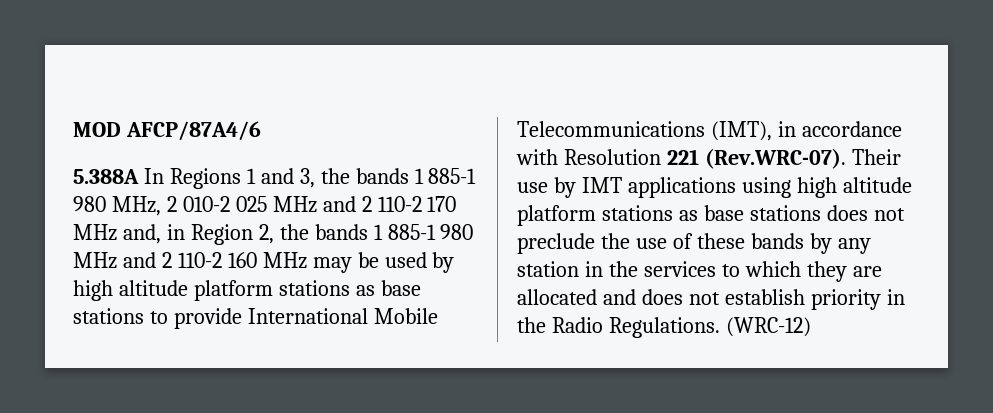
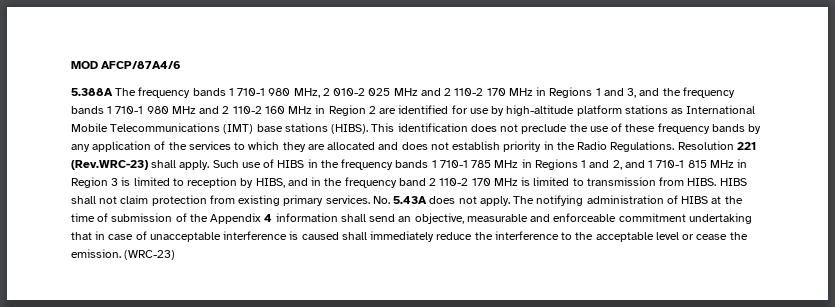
- 5.388A In Regions 1 and 3, the bands 1 885-1 980 MHz, 2 010-2 025 MHz and 2 110-2 170 MHz and, in Region 2, the bands 1 885-1 980 MHz and 2 110-2 160 MHz may be used by high altitude platform stations as base stations to provide International Mobile Telecommunications (IMT), in accordance with Resolution 221 (Rev.WRC-07). Their use by IMT applications using high altitude platform stations as base stations does not preclude the use of these bands by any station in the services to which they are allocated and does not establish priority in the Radio Regulations.
+ 5.388A The frequency bands 1 710-1 980 MHz, 2 010-2 025 MHz and 2 110-2 170 MHz in Regions 1 and 3, and the frequency bands 1 710-1 980 MHz and 2 110-2 160 MHz in Region 2 are identified for use by high-altitude platform stations as International Mobile Telecommunications (IMT) base stations (HIBS). This identification does not preclude the use of these frequency bands by any application of the services to which they are allocated and does not establish priority in the Radio Regulations.
- (WRC-12)
+ Resolution 221 (Rev.WRC-23) shall apply. Such use of HIBS in the frequency bands 1 710-1 785 MHz in Regions 1 and 2, and 1 710-1 815 MHz in Region 3 is limited to reception by HIBS, and in the frequency band 2 110-2 170 MHz is limited to transmission from HIBS. HIBS shall not claim protection from existing primary services. No. 5.43A does not apply. The notifying administration of HIBS at the time of submission of the Appendix 4 information shall send an objective, measurable and enforceable commitment undertaking that in case of unacceptable interference is caused shall immediately reduce the interference to the acceptable level or cease the emission. (WRC-23)

